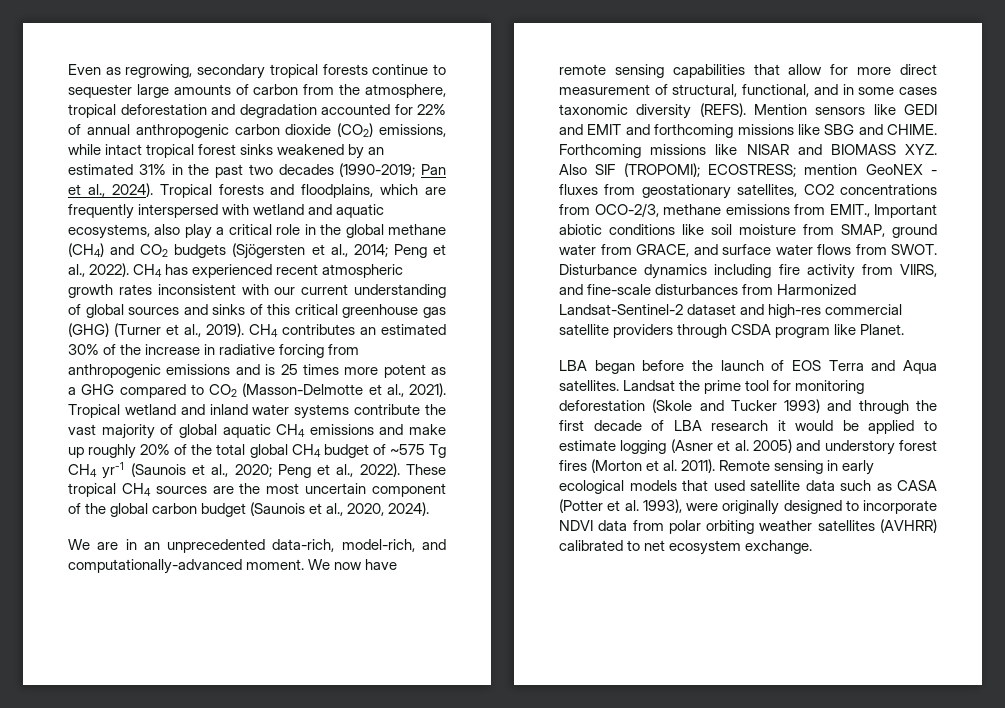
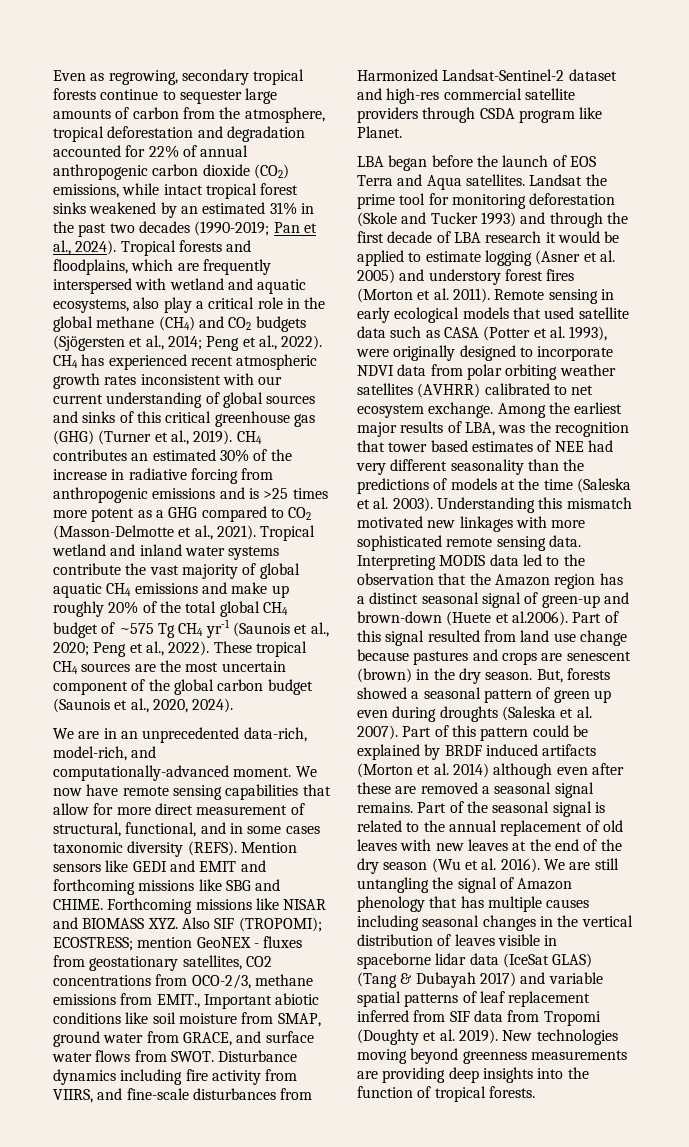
- CH4 contributes an estimated 30% of the increase in radiative forcing from anthropogenic emissions and is 25 times more potent as a GHG compared to CO2 (Masson-Delmotte et al., 2021).
+ CH4 contributes an estimated 30% of the increase in radiative forcing from anthropogenic emissions and is >25 times more potent as a GHG compared to CO2 (Masson-Delmotte et al., 2021).
+ Among the earliest major results of LBA, was the recognition that tower based estimates of NEE had very different seasonality than the predictions of models at the time (Saleska et al. 2003). Understanding this mismatch motivated new linkages with more sophisticated remote sensing data. Interpreting MODIS data led to the observation that the Amazon region has a distinct seasonal signal of green-up and brown-down (Huete et al.2006). Part of this signal resulted from land use change because pastures and crops are senescent (brown) in the dry season. But, forests showed a seasonal pattern of green up even during droughts (Saleska et al. 2007). Part of this pattern could be explained by BRDF induced artifacts (Morton et al. 2014) although even after these are removed a seasonal signal remains. Part of the seasonal signal is related to the annual replacement of old leaves with new leaves at the end of the dry season (Wu et al. 2016). We are still untangling the signal of Amazon phenology that has multiple causes including seasonal changes in the vertical distribution of leaves visible in spaceborne lidar data (IceSat GLAS) (Tang & Dubayah 2017) and variable spatial patterns of leaf replacement inferred from SIF data from Tropomi (Doughty et al. 2019). New technologies moving beyond greenness measurements are providing deep insights into the function of tropical forests.

